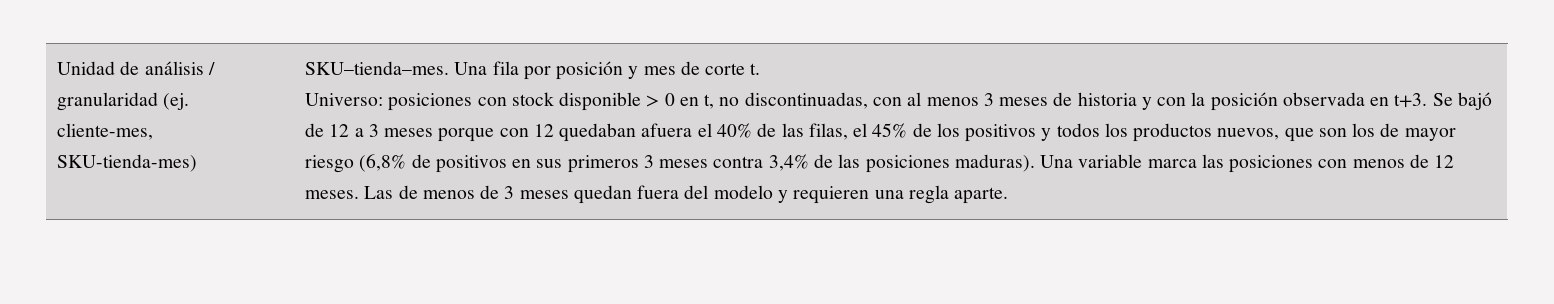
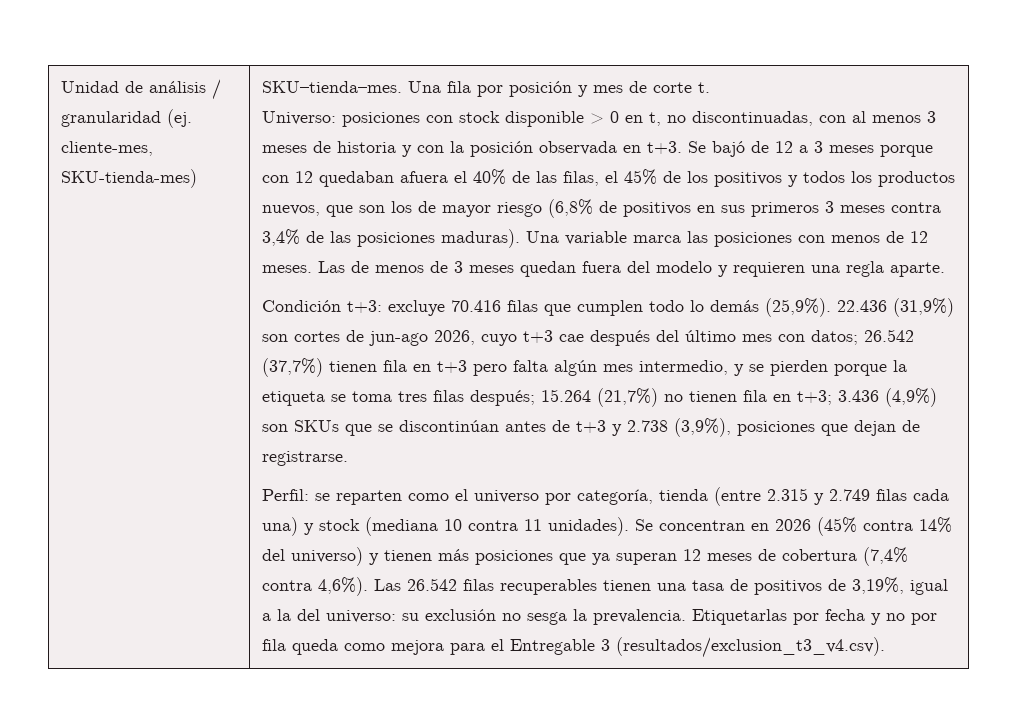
+ Condición t+3: excluye 70.416 filas que cumplen todo lo demás (25,9%). 22.436 (31,9%) son cortes de jun-ago 2026, cuyo t+3 cae después del último mes con datos; 26.542 (37,7%) tienen fila en t+3 pero falta algún mes intermedio, y se pierden porque la etiqueta se toma tres filas después; 15.264 (21,7%) no tienen fila en t+3; 3.436 (4,9%) son SKUs que se discontinúan antes de t+3 y 2.738 (3,9%), posiciones que dejan de registrarse.
+ Perfil: se reparten como el universo por categoría, tienda (entre 2.315 y 2.749 filas cada una) y stock (mediana 10 contra 11 unidades). Se concentran en 2026 (45% contra 14% del universo) y tienen más posiciones que ya superan 12 meses de cobertura (7,4% contra 4,6%). Las 26.542 filas recuperables tienen una tasa de positivos de 3,19%, igual a la del universo: su exclusión no sesga la prevalencia. Etiquetarlas por fecha y no por fila queda como mejora para el Entregable 3 (resultados/exclusion_t3_v4.csv).

